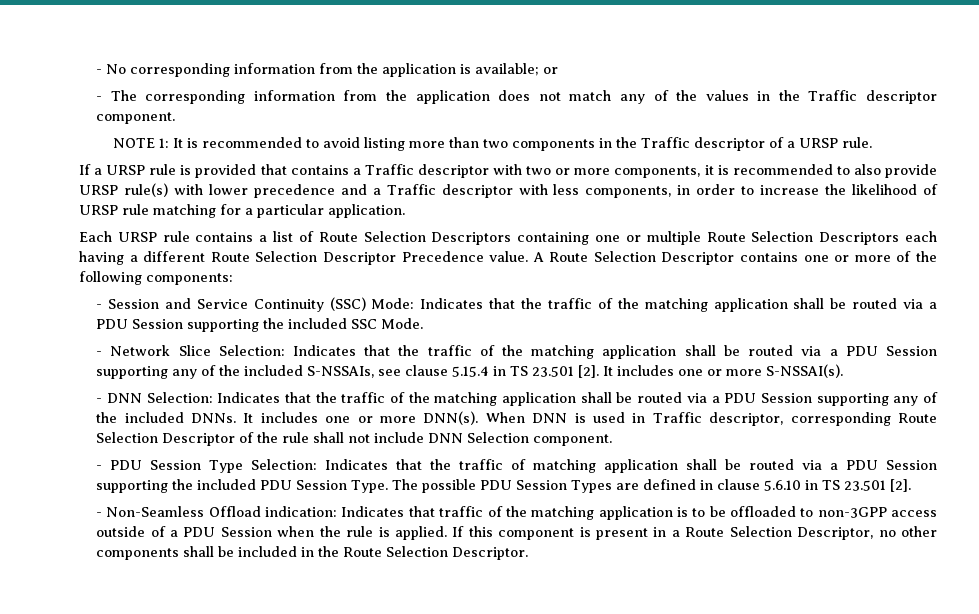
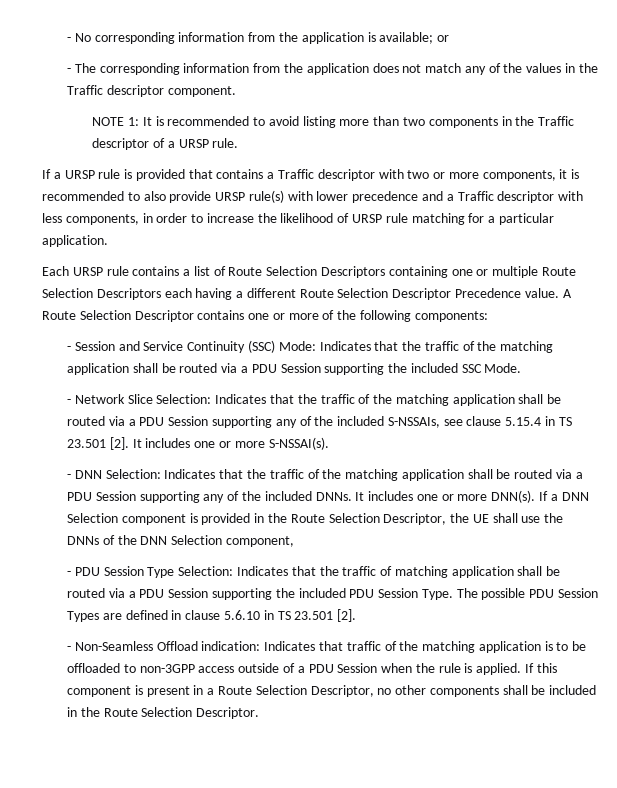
- When DNN is used in Traffic descriptor, corresponding Route Selection Descriptor of the rule shall not include DNN Selection component.
+ If a DNN Selection component is provided in the Route Selection Descriptor, the UE shall use the DNNs of the DNN Selection component,

